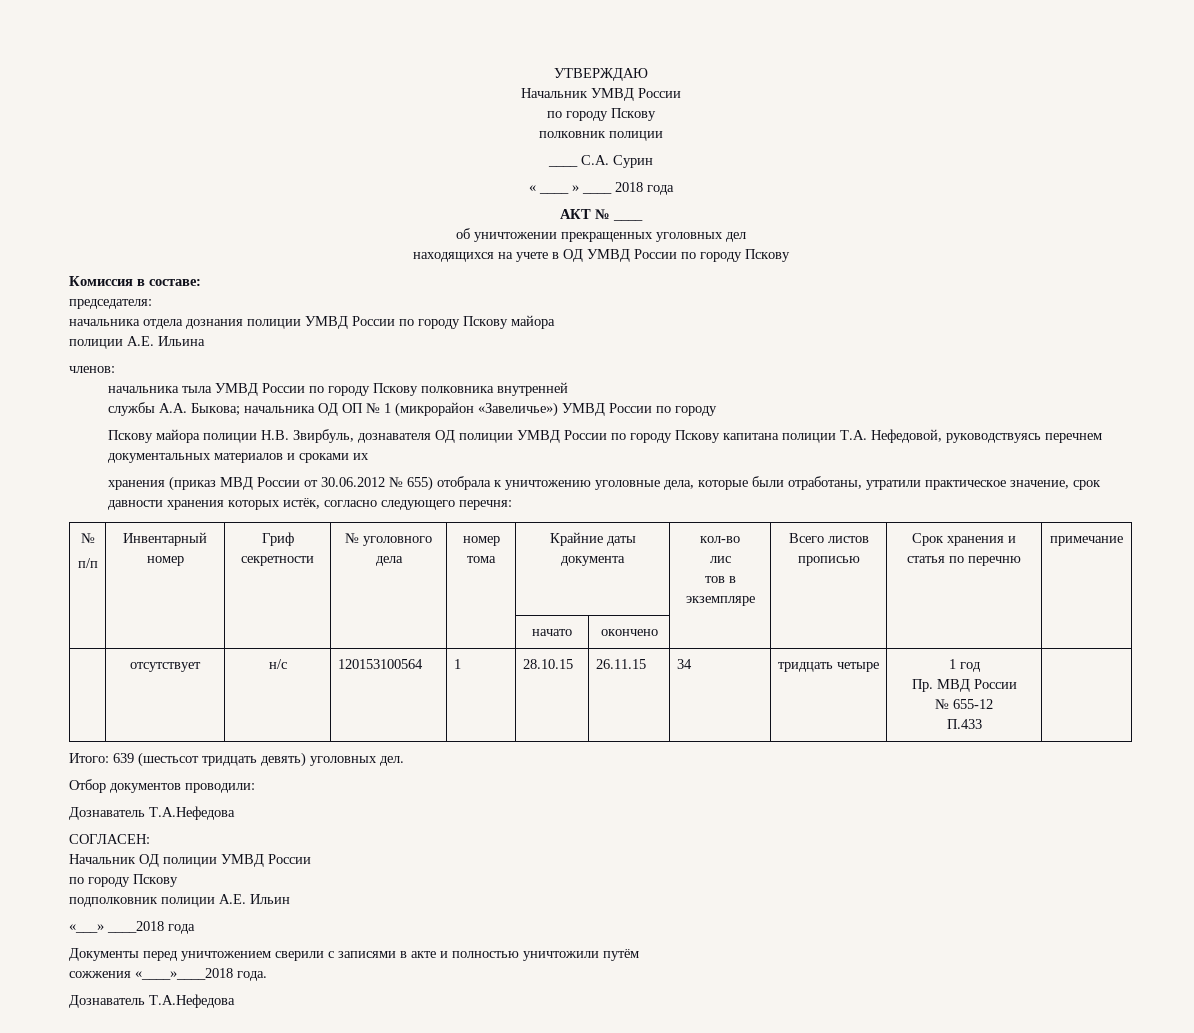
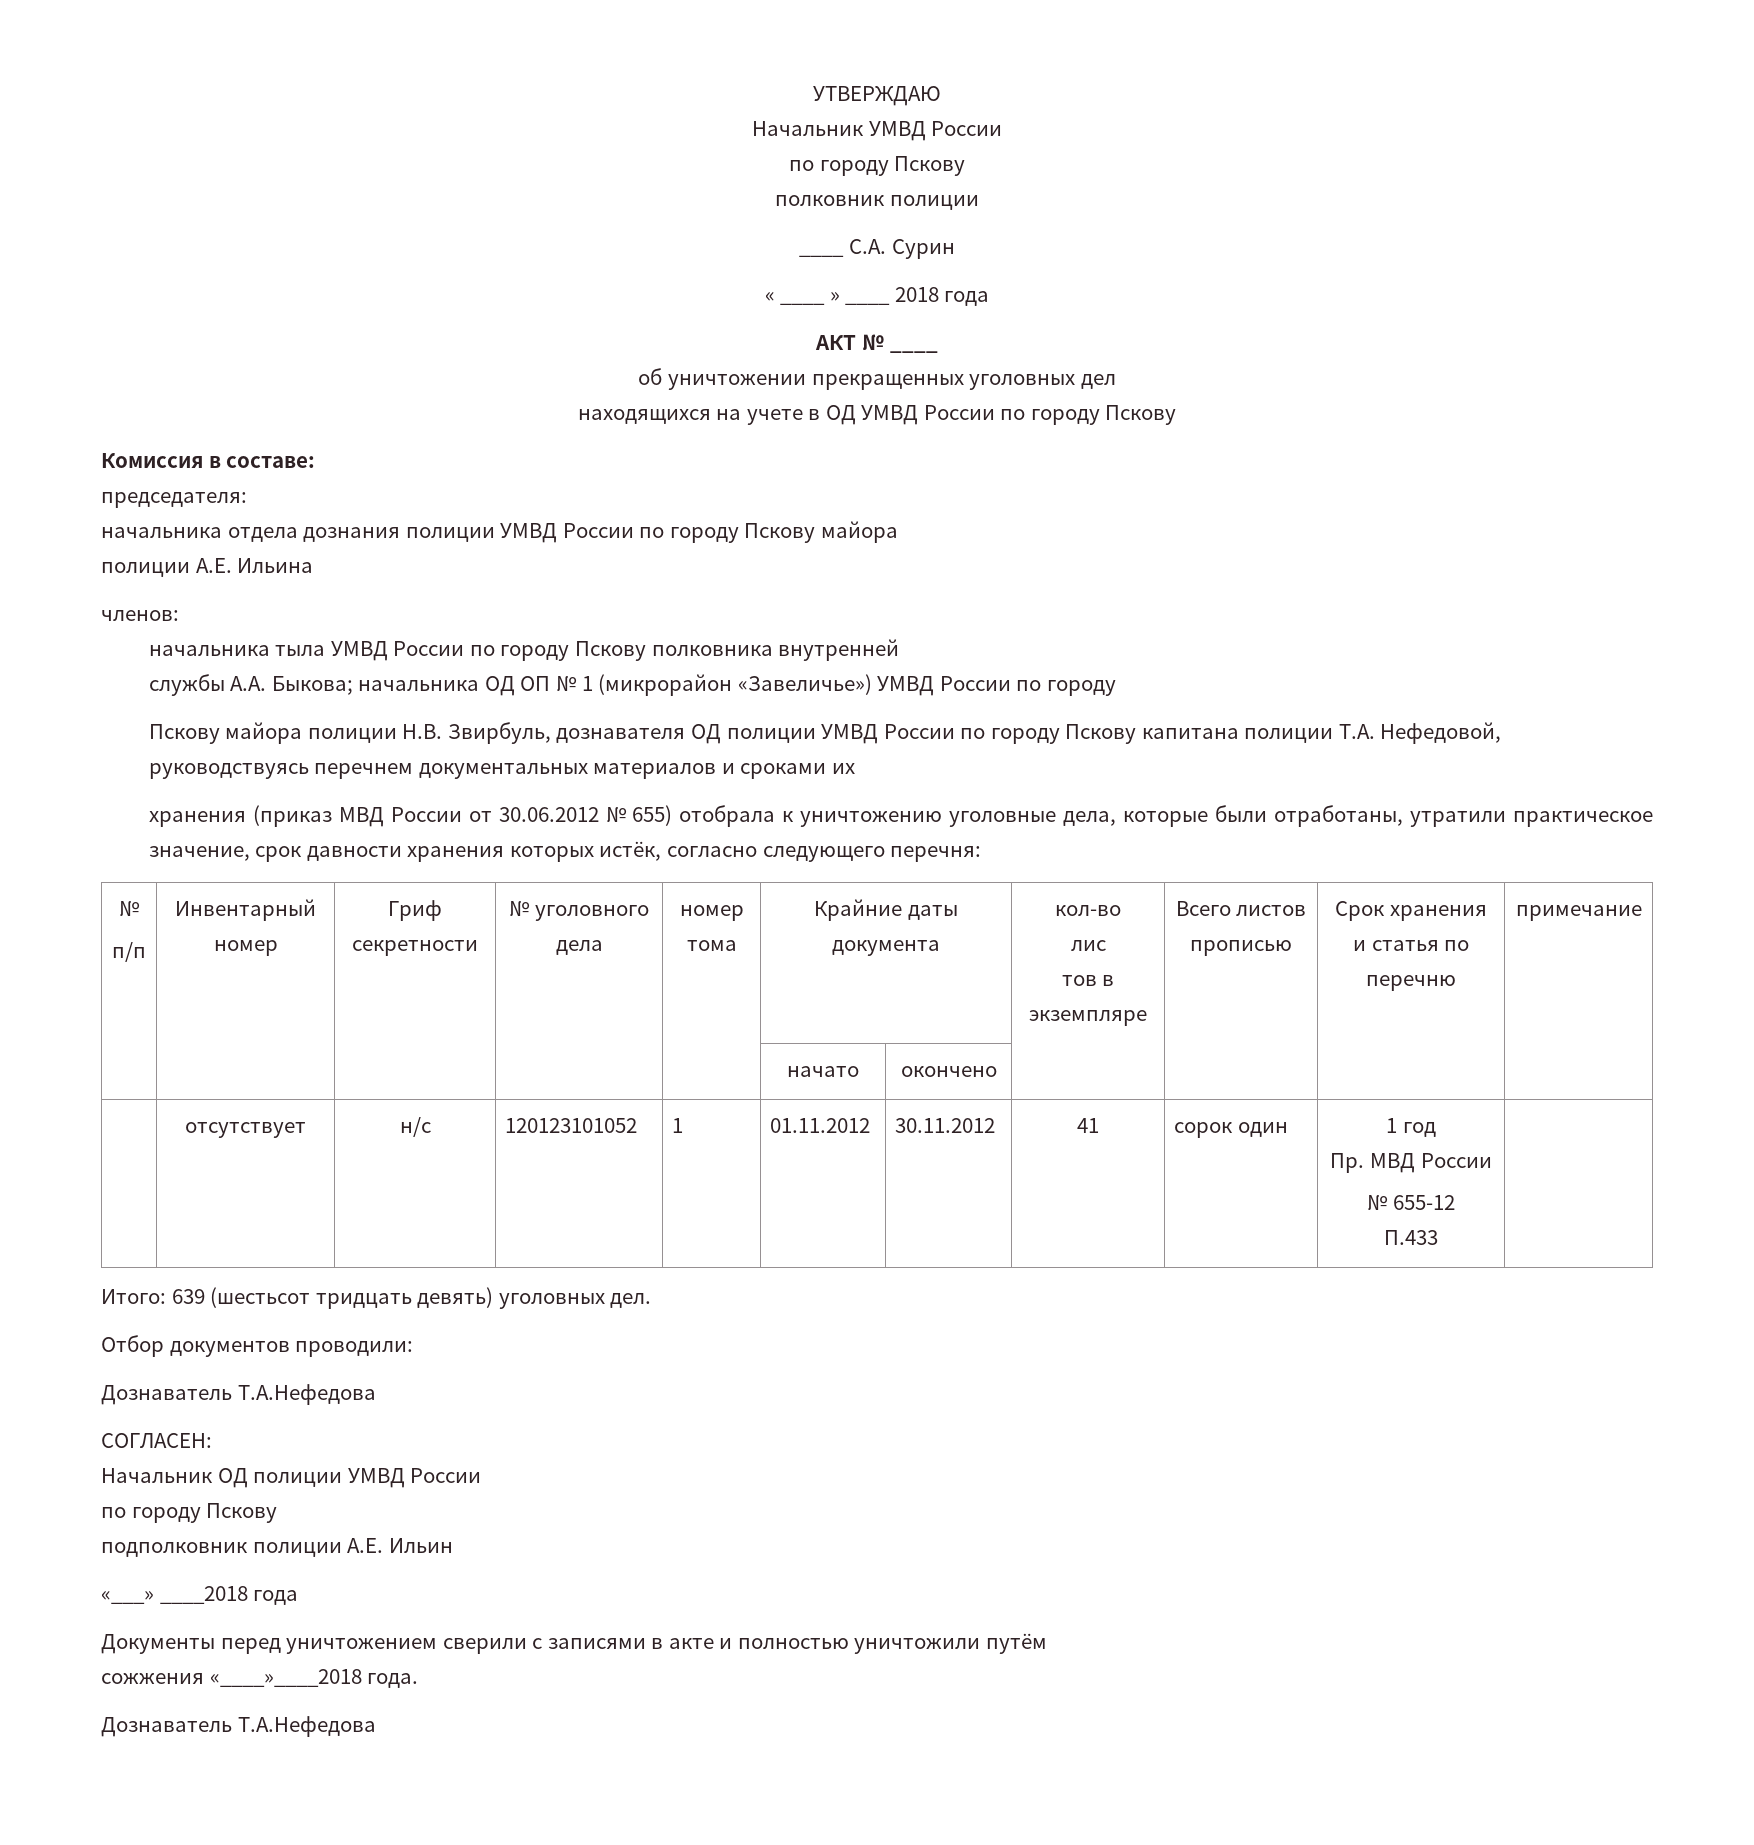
- | отсутствует | н/с | 120153100564 | 1 | 28.10.15 | 26.11.15 | 34 | тридцать четыре | 1 год
+ | отсутствует | н/с | 120123101052 | 1 | 01.11.2012 | 30.11.2012 | 41 | сорок один | 1 год

